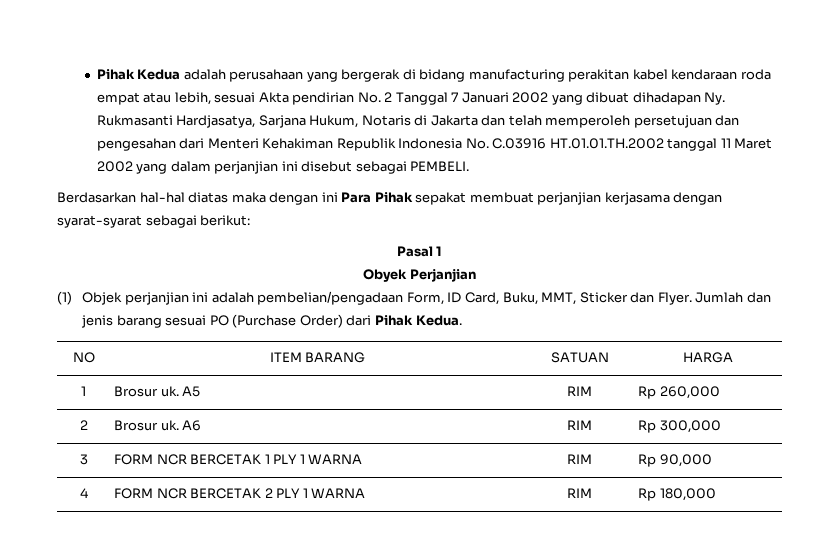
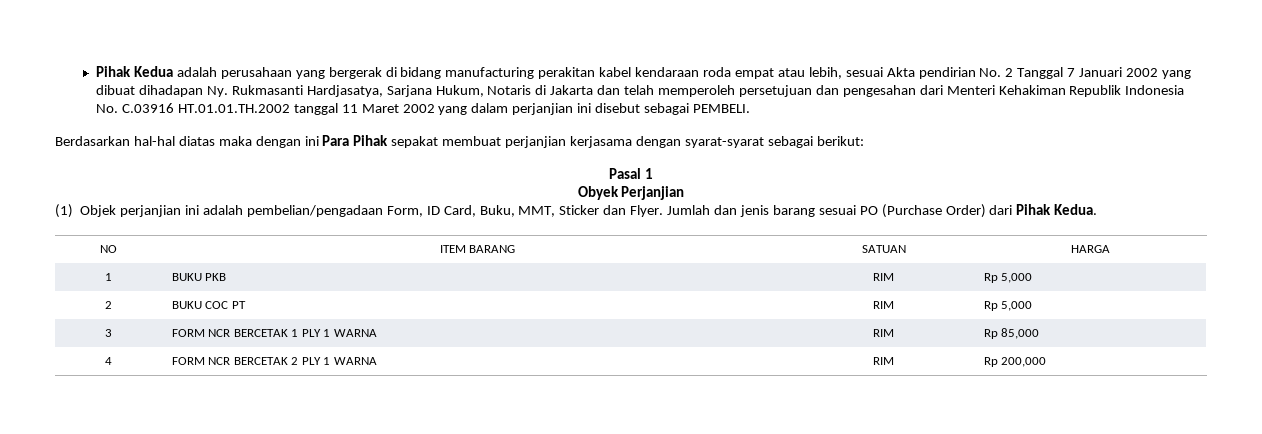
- 1 | Brosur uk. A5 | RIM | Rp 260,000
+ 1 | BUKU PKB | RIM | Rp 5,000
- 2 | Brosur uk. A6 | RIM | Rp 300,000
+ 2 | BUKU COC PT | RIM | Rp 5,000
- 3 | FORM NCR BERCETAK 1 PLY 1 WARNA | RIM | Rp 90,000
+ 3 | FORM NCR BERCETAK 1 PLY 1 WARNA | RIM | Rp 85,000
- 4 | FORM NCR BERCETAK 2 PLY 1 WARNA | RIM | Rp 180,000
+ 4 | FORM NCR BERCETAK 2 PLY 1 WARNA | RIM | Rp 200,000

